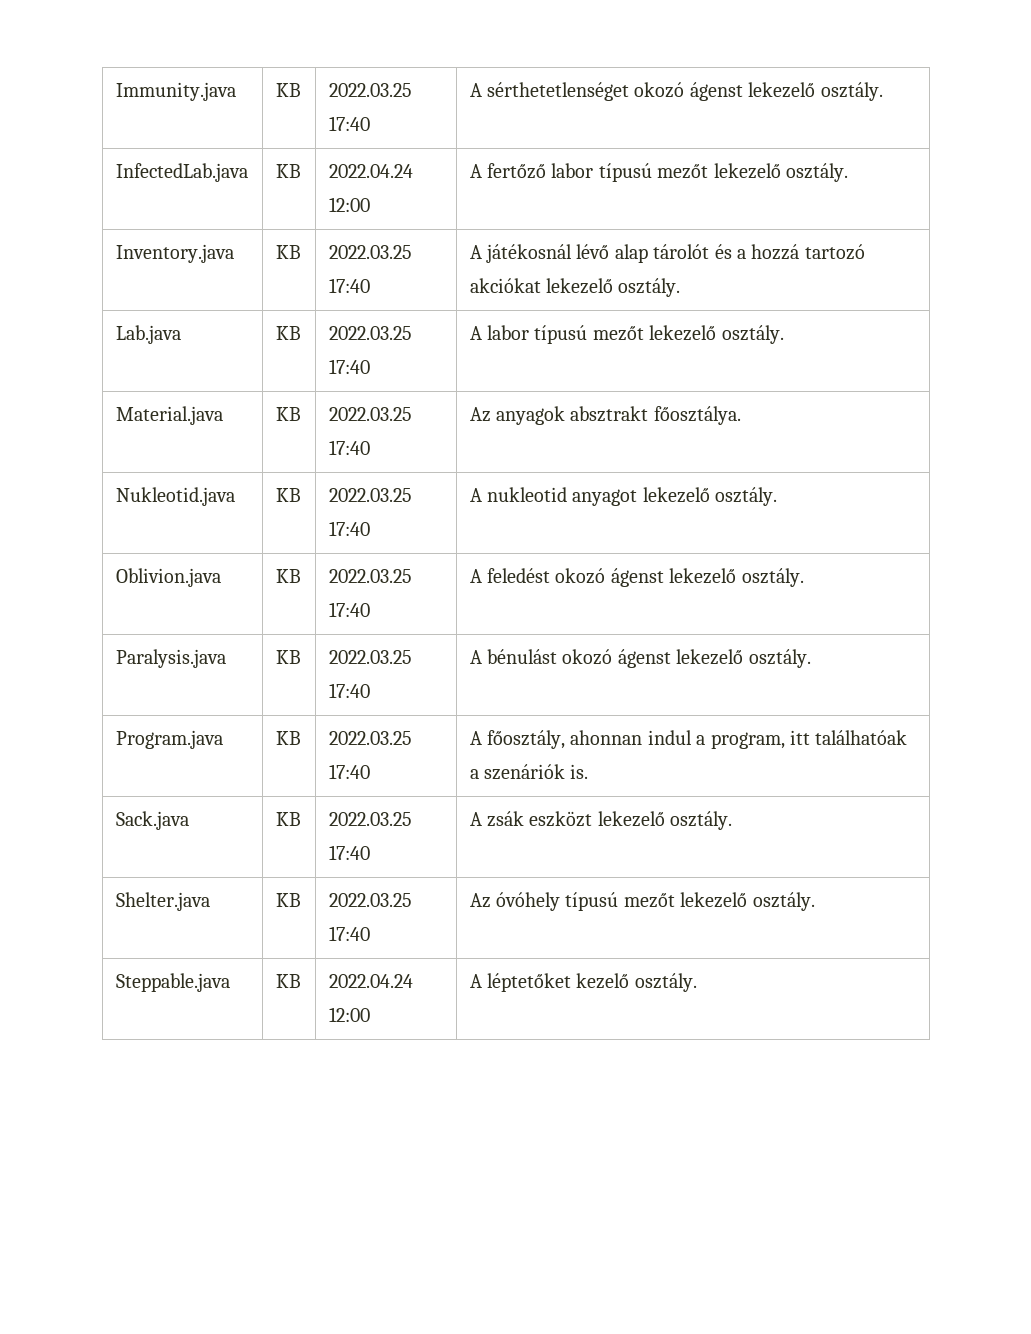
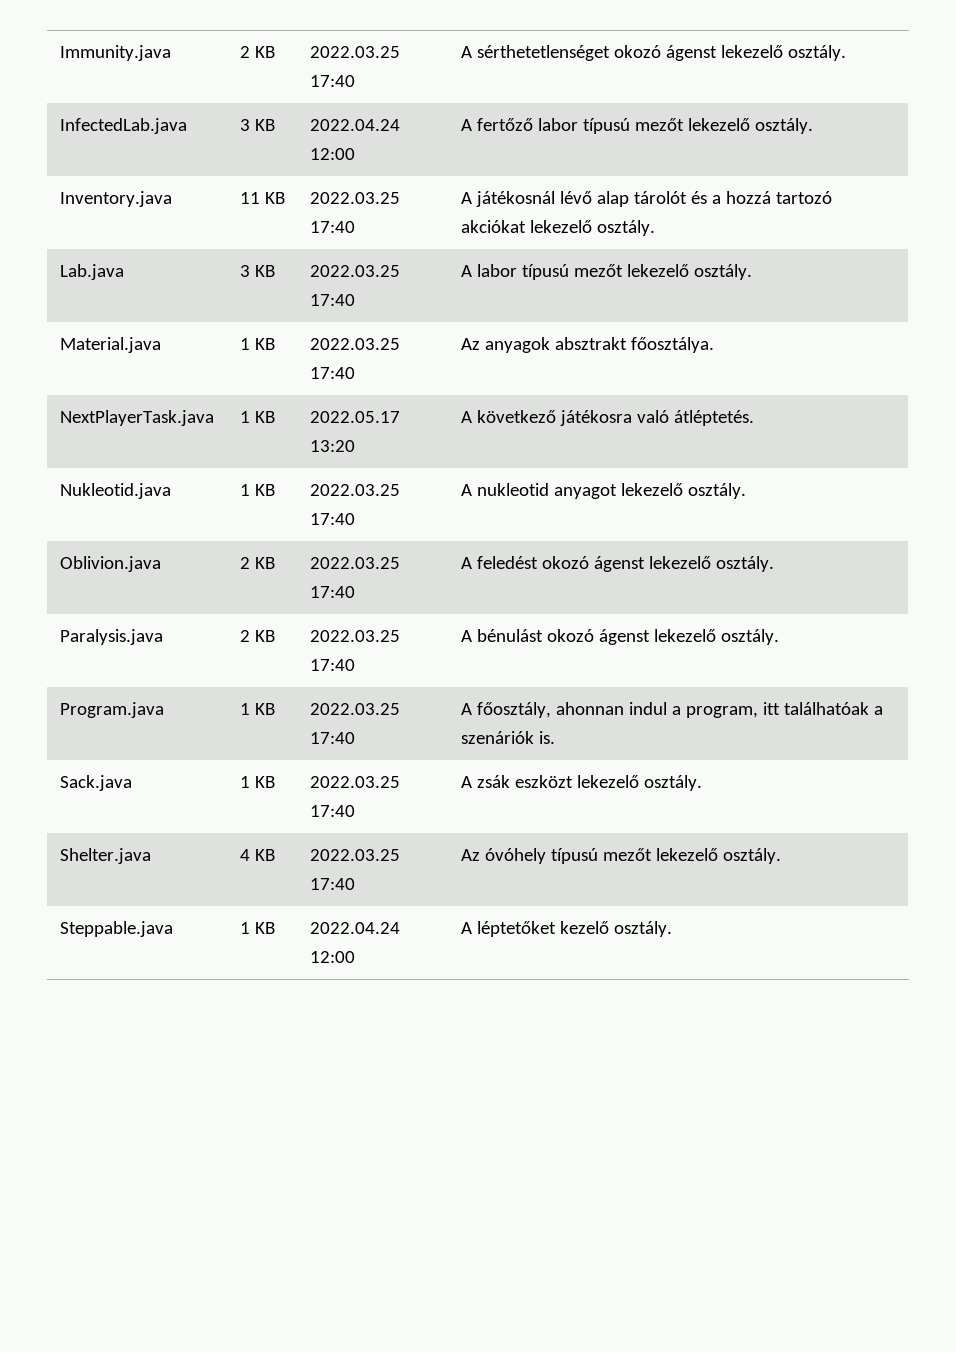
- Immunity.java | KB | 2022.03.25 17:40 | A sérthetetlenséget okozó ágenst lekezelő osztály.
+ Immunity.java | 2 KB | 2022.03.25 17:40 | A sérthetetlenséget okozó ágenst lekezelő osztály.
- InfectedLab.java | KB | 2022.04.24 12:00 | A fertőző labor típusú mezőt lekezelő osztály.
+ InfectedLab.java | 3 KB | 2022.04.24 12:00 | A fertőző labor típusú mezőt lekezelő osztály.
- Inventory.java | KB | 2022.03.25 17:40 | A játékosnál lévő alap tárolót és a hozzá tartozó akciókat lekezelő osztály.
+ Inventory.java | 11 KB | 2022.03.25 17:40 | A játékosnál lévő alap tárolót és a hozzá tartozó akciókat lekezelő osztály.
- Lab.java | KB | 2022.03.25 17:40 | A labor típusú mezőt lekezelő osztály.
+ Lab.java | 3 KB | 2022.03.25 17:40 | A labor típusú mezőt lekezelő osztály.
- Material.java | KB | 2022.03.25 17:40 | Az anyagok absztrakt főosztálya.
+ Material.java | 1 KB | 2022.03.25 17:40 | Az anyagok absztrakt főosztálya.
+ NextPlayerTask.java | 1 KB | 2022.05.17 13:20 | A következő játékosra való átléptetés.
- Nukleotid.java | KB | 2022.03.25 17:40 | A nukleotid anyagot lekezelő osztály.
+ Nukleotid.java | 1 KB | 2022.03.25 17:40 | A nukleotid anyagot lekezelő osztály.
- Oblivion.java | KB | 2022.03.25 17:40 | A feledést okozó ágenst lekezelő osztály.
+ Oblivion.java | 2 KB | 2022.03.25 17:40 | A feledést okozó ágenst lekezelő osztály.
- Paralysis.java | KB | 2022.03.25 17:40 | A bénulást okozó ágenst lekezelő osztály.
+ Paralysis.java | 2 KB | 2022.03.25 17:40 | A bénulást okozó ágenst lekezelő osztály.
- Program.java | KB | 2022.03.25 17:40 | A főosztály, ahonnan indul a program, itt találhatóak a szenáriók is.
+ Program.java | 1 KB | 2022.03.25 17:40 | A főosztály, ahonnan indul a program, itt találhatóak a szenáriók is.
- Sack.java | KB | 2022.03.25 17:40 | A zsák eszközt lekezelő osztály.
+ Sack.java | 1 KB | 2022.03.25 17:40 | A zsák eszközt lekezelő osztály.
- Shelter.java | KB | 2022.03.25 17:40 | Az óvóhely típusú mezőt lekezelő osztály.
+ Shelter.java | 4 KB | 2022.03.25 17:40 | Az óvóhely típusú mezőt lekezelő osztály.
- Steppable.java | KB | 2022.04.24 12:00 | A léptetőket kezelő osztály.
+ Steppable.java | 1 KB | 2022.04.24 12:00 | A léptetőket kezelő osztály.

